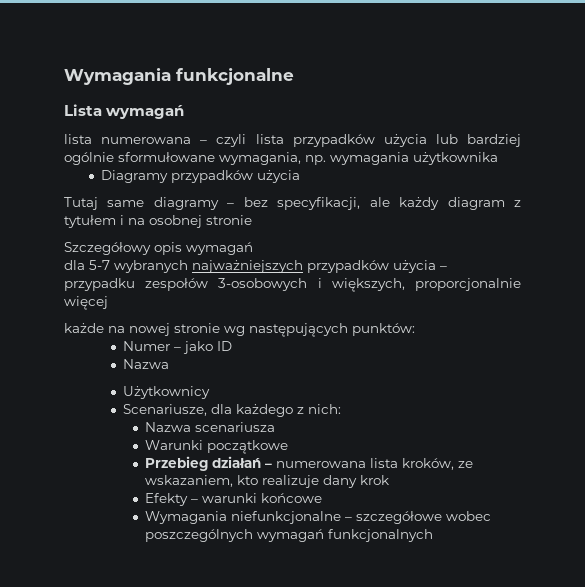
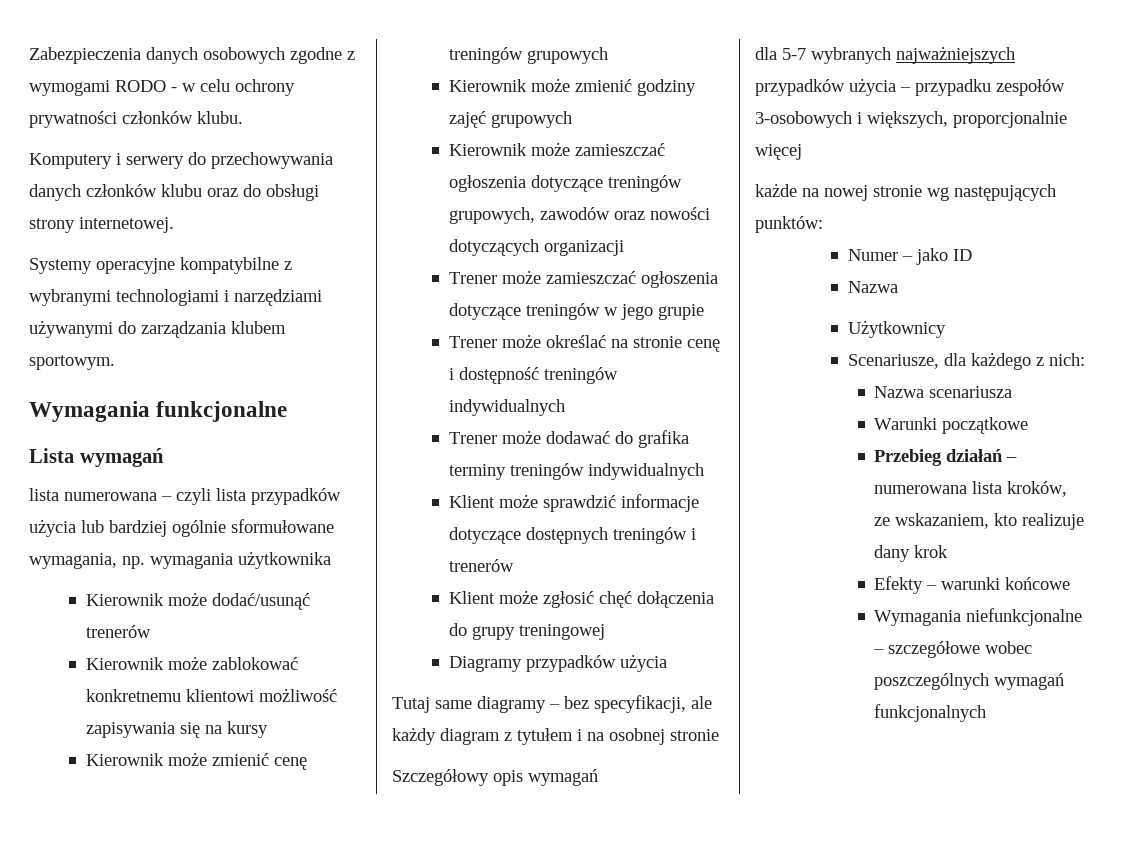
+ Zabezpieczenia danych osobowych zgodne z wymogami RODO - w celu ochrony prywatności członków klubu.
+ Komputery i serwery do przechowywania danych członków klubu oraz do obsługi strony internetowej.
+ Systemy operacyjne kompatybilne z wybranymi technologiami i narzędziami używanymi do zarządzania klubem sportowym.
+ Kierownik może dodać/usunąć trenerów
+ Kierownik może zablokować konkretnemu klientowi możliwość zapisywania się na kursy
+ Kierownik może zmienić cenę treningów grupowych
+ Kierownik może zmienić godziny zajęć grupowych
+ Kierownik może zamieszczać ogłoszenia dotyczące treningów grupowych, zawodów oraz nowości dotyczących organizacji
+ Trener może zamieszczać ogłoszenia dotyczące treningów w jego grupie
+ Trener może określać na stronie cenę i dostępność treningów indywidualnych
+ Trener może dodawać do grafika terminy treningów indywidualnych
+ Klient może sprawdzić informacje dotyczące dostępnych treningów i trenerów
+ Klient może zgłosić chęć dołączenia do grupy treningowej

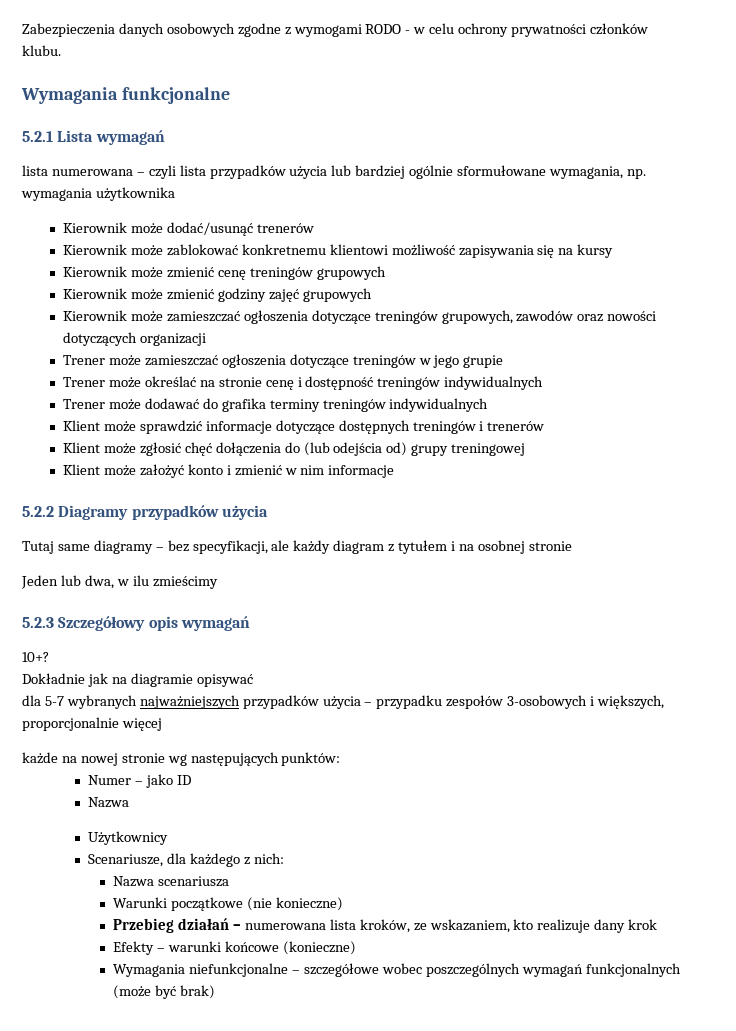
- Komputery i serwery do przechowywania danych członków klubu oraz do obsługi strony internetowej.
- Systemy operacyjne kompatybilne z wybranymi technologiami i narzędziami używanymi do zarządzania klubem sportowym.
- Lista wymagań
+ 5.2.1 Lista wymagań
- Klient może zgłosić chęć dołączenia do grupy treningowej
+ Klient może zgłosić chęć dołączenia do (lub odejścia od) grupy treningowej
- Diagramy przypadków użycia
+ Klient może założyć konto i zmienić w nim informacje
+ 5.2.2 Diagramy przypadków użycia
- Szczegółowy opis wymagań
+ Jeden lub dwa, w ilu zmieścimy
+ 5.2.3 Szczegółowy opis wymagań
+ 10+?
+ Dokładnie jak na diagramie opisywać
- Warunki początkowe
+ Warunki początkowe (nie konieczne)
- Efekty – warunki końcowe
+ Efekty – warunki końcowe (konieczne)
- Wymagania niefunkcjonalne – szczegółowe wobec poszczególnych wymagań funkcjonalnych
+ Wymagania niefunkcjonalne – szczegółowe wobec poszczególnych wymagań funkcjonalnych (może być brak)

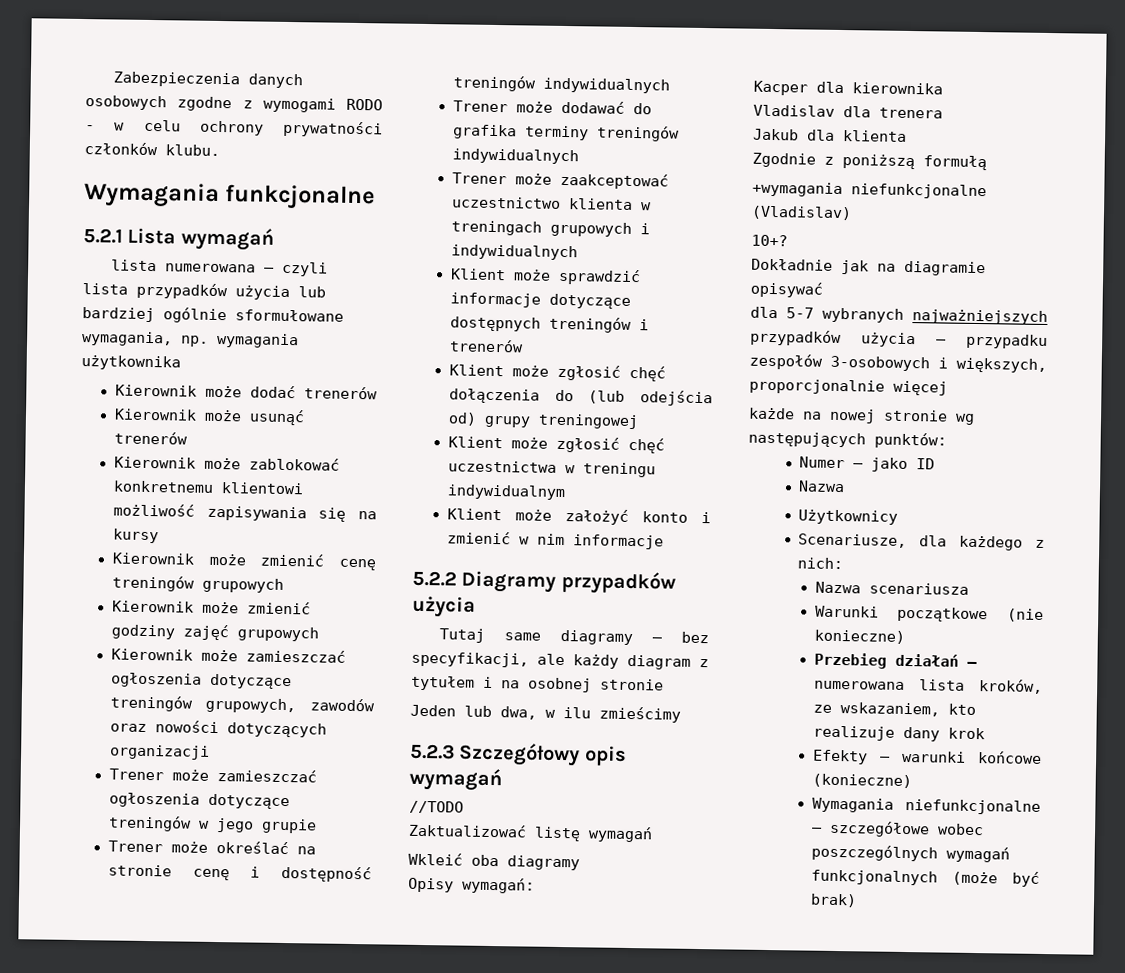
- Kierownik może dodać/usunąć trenerów
+ Kierownik może dodać trenerów
+ Kierownik może usunąć trenerów
+ Trener może zaakceptować uczestnictwo klienta w treningach grupowych i indywidualnych
+ Klient może zgłosić chęć uczestnictwa w treningu indywidualnym
+ //TODO
+ Zaktualizować listę wymagań
+ Wkleić oba diagramy
+ Opisy wymagań:
+ Kacper dla kierownika
+ Vladislav dla trenera
+ Jakub dla klienta
+ Zgodnie z poniższą formułą
+ +wymagania niefunkcjonalne (Vladislav)

